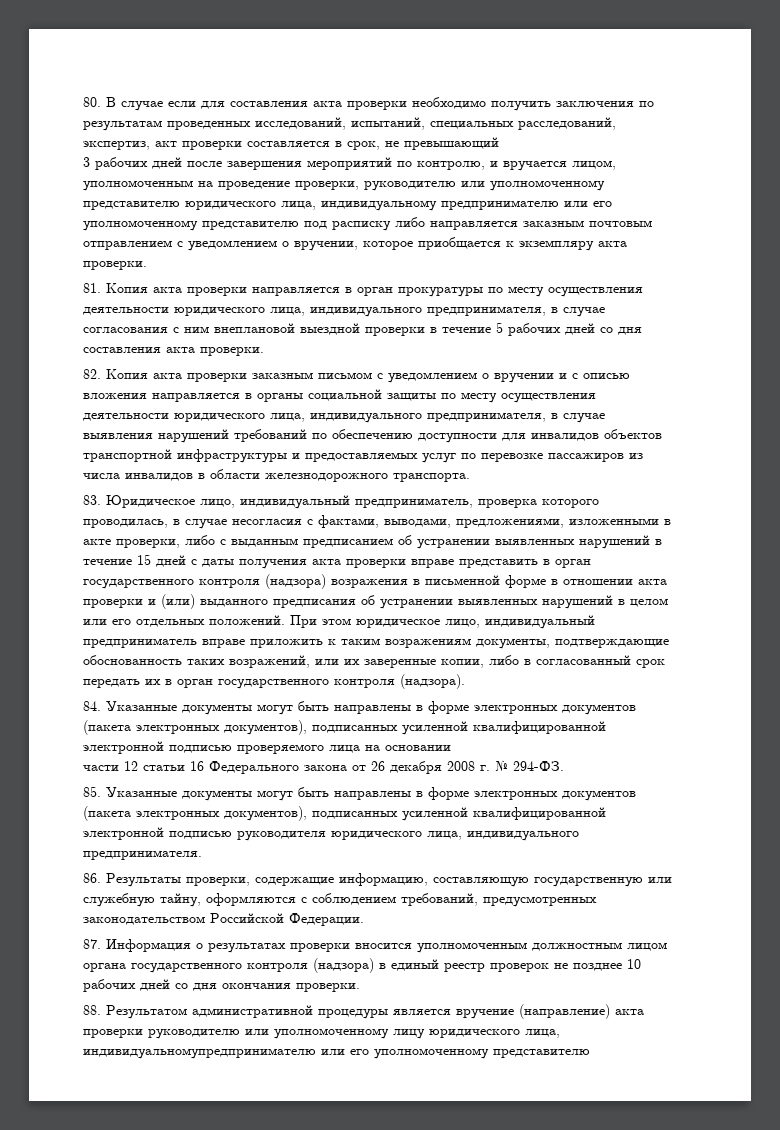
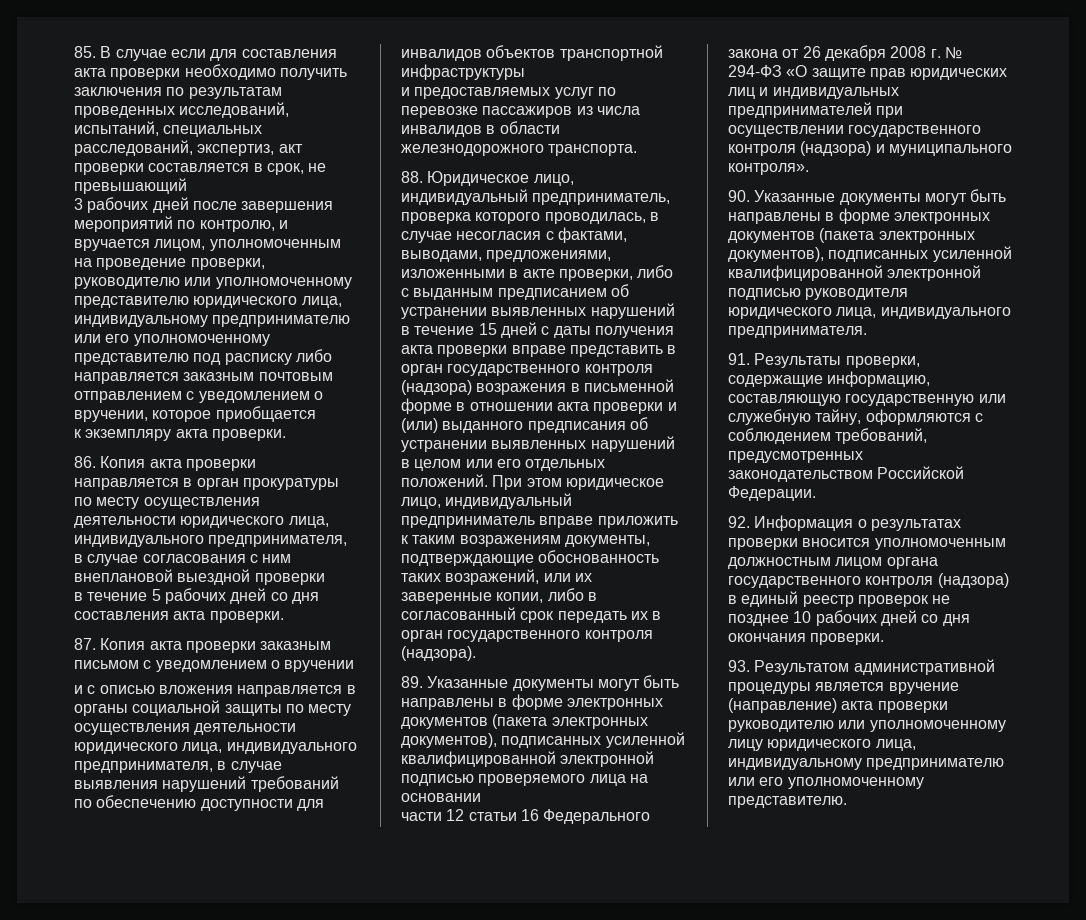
- 80. В случае если для составления акта проверки необходимо получить заключения по результатам проведенных исследований, испытаний, специальных расследований, экспертиз, акт проверки составляется в срок, не превышающий
+ 85. В случае если для составления акта проверки необходимо получить заключения по результатам проведенных исследований, испытаний, специальных расследований, экспертиз, акт проверки составляется в срок, не превышающий
- 3 рабочих дней после завершения мероприятий по контролю, и вручается лицом, уполномоченным на проведение проверки, руководителю или уполномоченному представителю юридического лица, индивидуальному предпринимателю или его уполномоченному представителю под расписку либо направляется заказным почтовым отправлением с уведомлением о вручении, которое приобщается к экземпляру акта проверки.
+ 3 рабочих дней после завершения мероприятий по контролю, и вручается лицом, уполномоченным на проведение проверки, руководителю или уполномоченному представителю юридического лица, индивидуальному предпринимателю или его уполномоченному представителю под расписку либо направляется заказным почтовым отправлением с уведомлением о вручении, которое приобщается
+ к экземпляру акта проверки.
- 81. Копия акта проверки направляется в орган прокуратуры по месту осуществления деятельности юридического лица, индивидуального предпринимателя, в случае согласования с ним внеплановой выездной проверки в течение 5 рабочих дней со дня составления акта проверки.
+ 86. Копия акта проверки направляется в орган прокуратуры по месту осуществления деятельности юридического лица, индивидуального предпринимателя, в случае согласования с ним внеплановой выездной проверки
+ в течение 5 рабочих дней со дня составления акта проверки.
- 82. Копия акта проверки заказным письмом с уведомлением о вручении и с описью вложения направляется в органы социальной защиты по месту осуществления деятельности юридического лица, индивидуального предпринимателя, в случае выявления нарушений требований по обеспечению доступности для инвалидов объектов транспортной инфраструктуры и предоставляемых услуг по перевозке пассажиров из числа инвалидов в области железнодорожного транспорта.
+ 87. Копия акта проверки заказным письмом с уведомлением о вручении
+ и с описью вложения направляется в органы социальной защиты по месту осуществления деятельности юридического лица, индивидуального предпринимателя, в случае выявления нарушений требований по обеспечению доступности для инвалидов объектов транспортной инфраструктуры
+ и предоставляемых услуг по перевозке пассажиров из числа инвалидов в области железнодорожного транспорта.
- 83. Юридическое лицо, индивидуальный предприниматель, проверка которого проводилась, в случае несогласия с фактами, выводами, предложениями, изложенными в акте проверки, либо с выданным предписанием об устранении выявленных нарушений в течение 15 дней с даты получения акта проверки вправе представить в орган государственного контроля (надзора) возражения в письменной форме в отношении акта проверки и (или) выданного предписания об устранении выявленных нарушений в целом или его отдельных положений.
+ 88. Юридическое лицо, индивидуальный предприниматель, проверка которого проводилась, в случае несогласия с фактами, выводами, предложениями, изложенными в акте проверки, либо с выданным предписанием об устранении выявленных нарушений в течение 15 дней с даты получения акта проверки вправе представить в орган государственного контроля (надзора) возражения в письменной форме в отношении акта проверки и (или) выданного предписания об устранении выявленных нарушений в целом или его отдельных положений.
- 84. Указанные документы могут быть направлены в форме электронных документов (пакета электронных документов), подписанных усиленной квалифицированной электронной подписью проверяемого лица на основании
+ 89. Указанные документы могут быть направлены в форме электронных документов (пакета электронных документов), подписанных усиленной квалифицированной электронной подписью проверяемого лица на основании
- части 12 статьи 16 Федерального закона от 26 декабря 2008 г. № 294-ФЗ.
- 85. Указанные документы могут быть направлены в форме электронных документов (пакета электронных документов), подписанных усиленной квалифицированной электронной подписью руководителя юридического лица, индивидуального предпринимателя.
+ части 12 статьи 16 Федерального закона от 26 декабря 2008 г. № 294-ФЗ «О защите прав юридических лиц и индивидуальных предпринимателей при осуществлении государственного контроля (надзора) и муниципального контроля».
+ 90. Указанные документы могут быть направлены в форме электронных документов (пакета электронных документов), подписанных усиленной квалифицированной электронной подписью руководителя юридического лица, индивидуального предпринимателя.
- 86. Результаты проверки, содержащие информацию, составляющую государственную или служебную тайну, оформляются с соблюдением требований, предусмотренных законодательством Российской Федерации.
+ 91. Результаты проверки, содержащие информацию, составляющую государственную или служебную тайну, оформляются с соблюдением требований, предусмотренных законодательством Российской Федерации.
- 87. Информация о результатах проверки вносится уполномоченным должностным лицом органа государственного контроля (надзора) в единый реестр проверок не позднее 10 рабочих дней со дня окончания проверки.
+ 92. Информация о результатах проверки вносится уполномоченным должностным лицом органа государственного контроля (надзора) в единый реестр проверок не позднее 10 рабочих дней со дня окончания проверки.
- 88. Результатом административной процедуры является вручение (направление) акта проверки руководителю или уполномоченному лицу юридического лица, индивидуальномупредпринимателю или его уполномоченному представителю
+ 93. Результатом административной процедуры является вручение (направление) акта проверки руководителю или уполномоченному лицу юридического лица, индивидуальному предпринимателю или его уполномоченному представителю.

